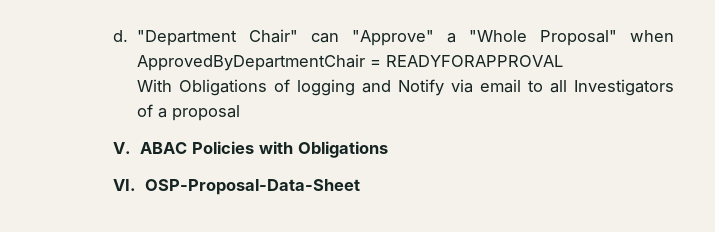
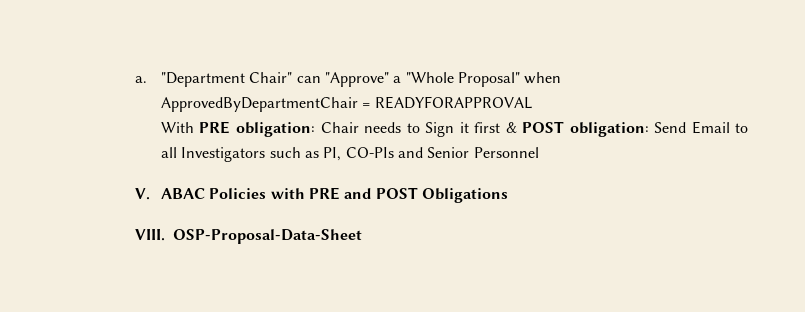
- d.
+ a.
- With Obligations of logging and Notify via email to all Investigators of a proposal
+ With PRE obligation: Chair needs to Sign it first & POST obligation: Send Email to all Investigators such as PI, CO-PIs and Senior Personnel
- V. ABAC Policies with Obligations
+ V. ABAC Policies with PRE and POST Obligations
- VI. OSP-Proposal-Data-Sheet
+ VIII. OSP-Proposal-Data-Sheet

